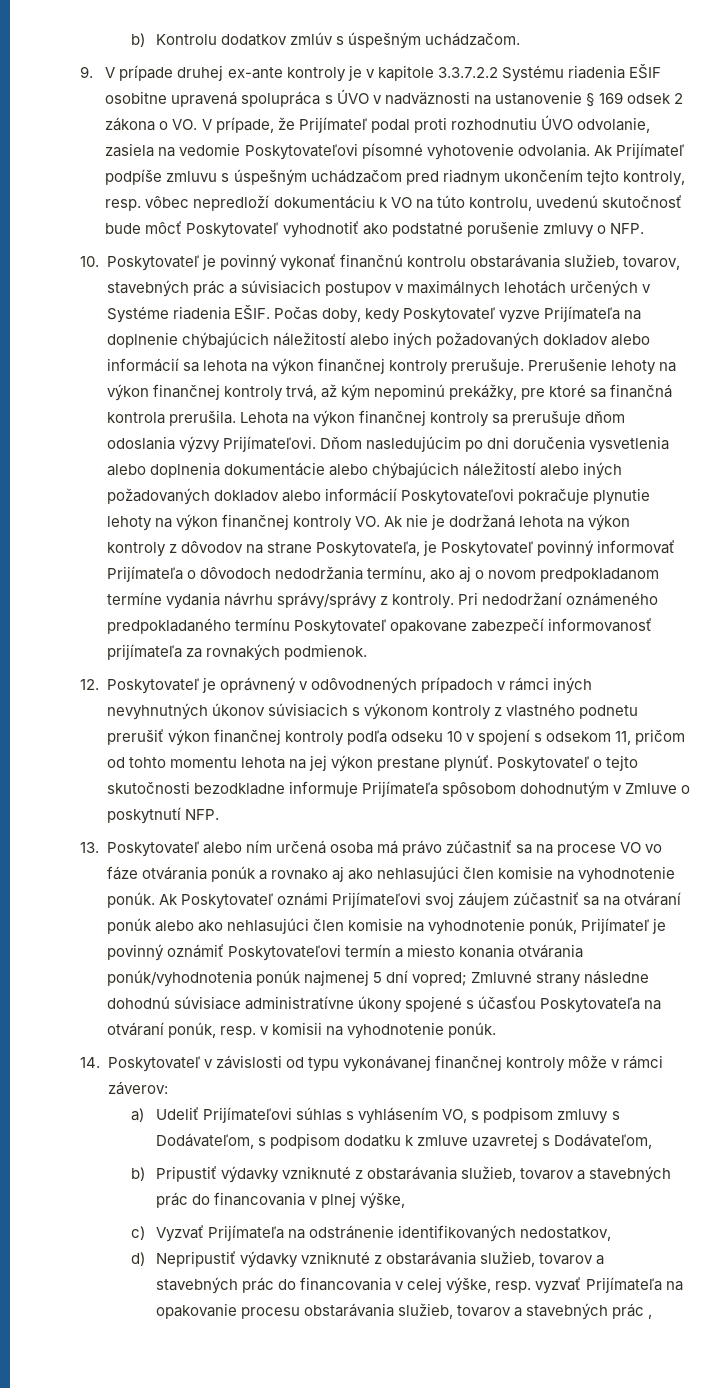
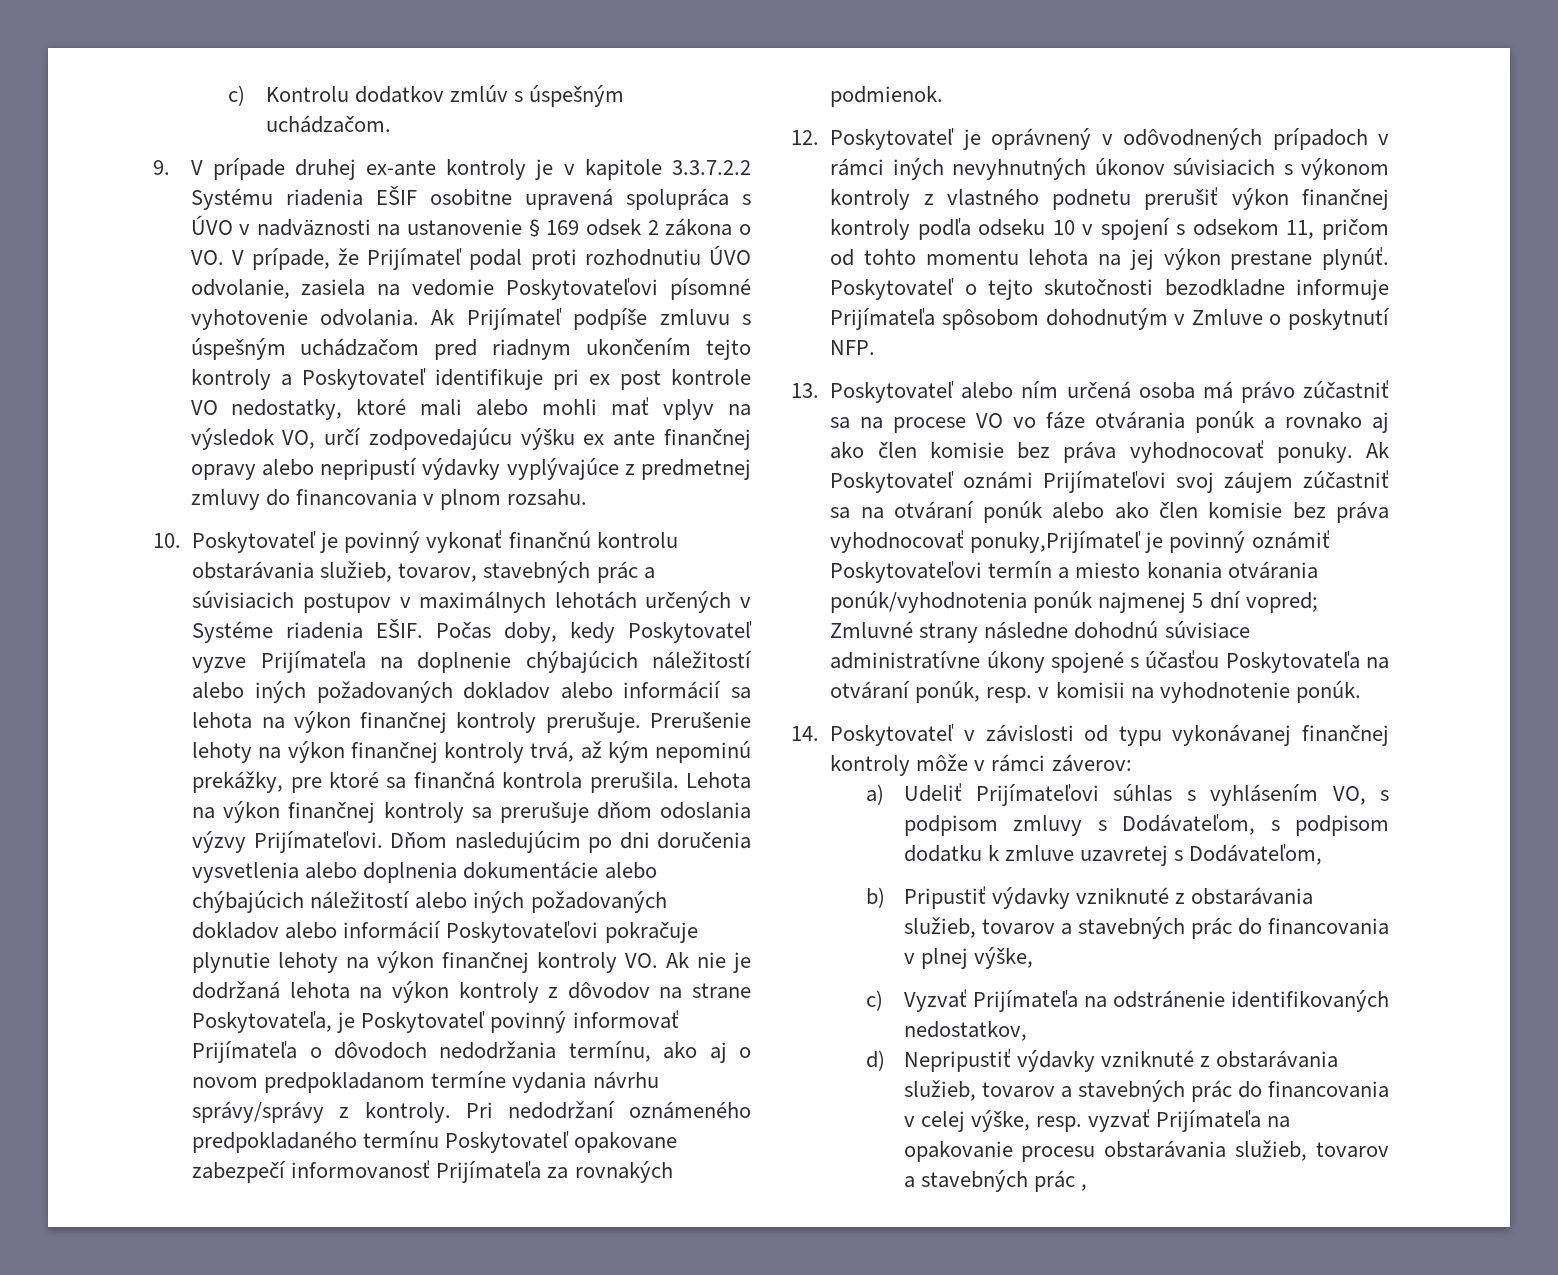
- b) Kontrolu dodatkov zmlúv s úspešným uchádzačom.
+ c) Kontrolu dodatkov zmlúv s úspešným uchádzačom.
- Ak Prijímateľ podpíše zmluvu s úspešným uchádzačom pred riadnym ukončením tejto kontroly, resp. vôbec nepredloží dokumentáciu k VO na túto kontrolu, uvedenú skutočnosť bude môcť Poskytovateľ vyhodnotiť ako podstatné porušenie zmluvy o NFP.
+ Ak Prijímateľ podpíše zmluvu s úspešným uchádzačom pred riadnym ukončením tejto kontroly a Poskytovateľ identifikuje pri ex post kontrole VO nedostatky, ktoré mali alebo mohli mať vplyv na výsledok VO, určí zodpovedajúcu výšku ex ante finančnej opravy alebo nepripustí výdavky vyplývajúce z predmetnej zmluvy do financovania v plnom rozsahu.
- Pri nedodržaní oznámeného predpokladaného termínu Poskytovateľ opakovane zabezpečí informovanosť prijímateľa za rovnakých podmienok.
+ Pri nedodržaní oznámeného predpokladaného termínu Poskytovateľ opakovane zabezpečí informovanosť Prijímateľa za rovnakých podmienok.
- 13. Poskytovateľ alebo ním určená osoba má právo zúčastniť sa na procese VO vo fáze otvárania ponúk a rovnako aj ako nehlasujúci člen komisie na vyhodnotenie ponúk.
+ 13. Poskytovateľ alebo ním určená osoba má právo zúčastniť sa na procese VO vo fáze otvárania ponúk a rovnako aj ako člen komisie bez práva vyhodnocovať ponuky.
- Ak Poskytovateľ oznámi Prijímateľovi svoj záujem zúčastniť sa na otváraní ponúk alebo ako nehlasujúci člen komisie na vyhodnotenie ponúk, Prijímateľ je povinný oznámiť Poskytovateľovi termín a miesto konania otvárania ponúk/vyhodnotenia ponúk najmenej 5 dní vopred; Zmluvné strany následne dohodnú súvisiace administratívne úkony spojené s účasťou Poskytovateľa na otváraní ponúk, resp. v komisii na vyhodnotenie ponúk.
+ Ak Poskytovateľ oznámi Prijímateľovi svoj záujem zúčastniť sa na otváraní ponúk alebo ako člen komisie bez práva vyhodnocovať ponuky,Prijímateľ je povinný oznámiť Poskytovateľovi termín a miesto konania otvárania ponúk/vyhodnotenia ponúk najmenej 5 dní vopred; Zmluvné strany následne dohodnú súvisiace administratívne úkony spojené s účasťou Poskytovateľa na otváraní ponúk, resp. v komisii na vyhodnotenie ponúk.

